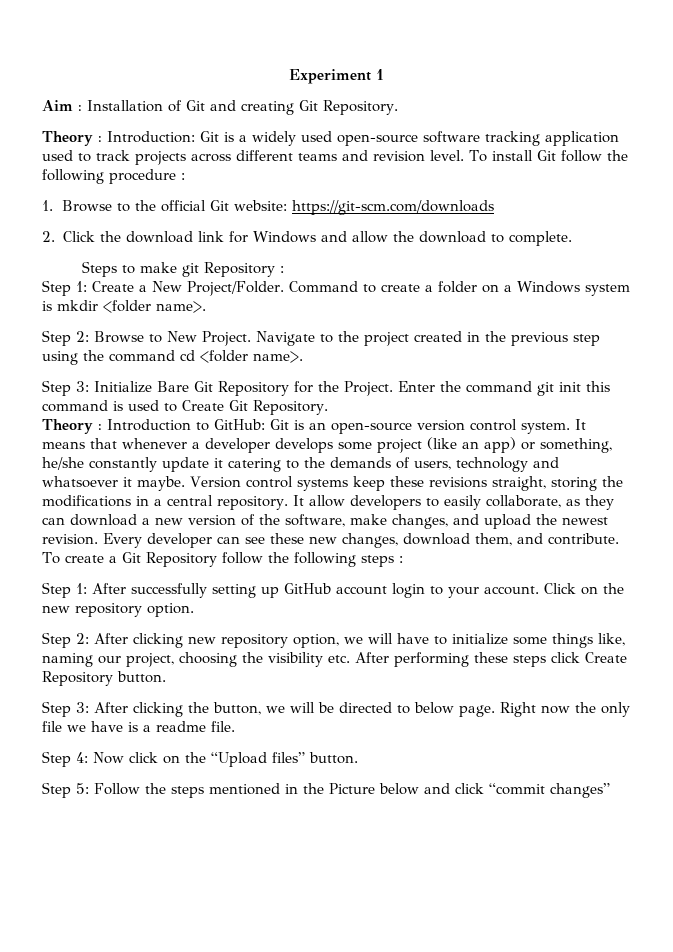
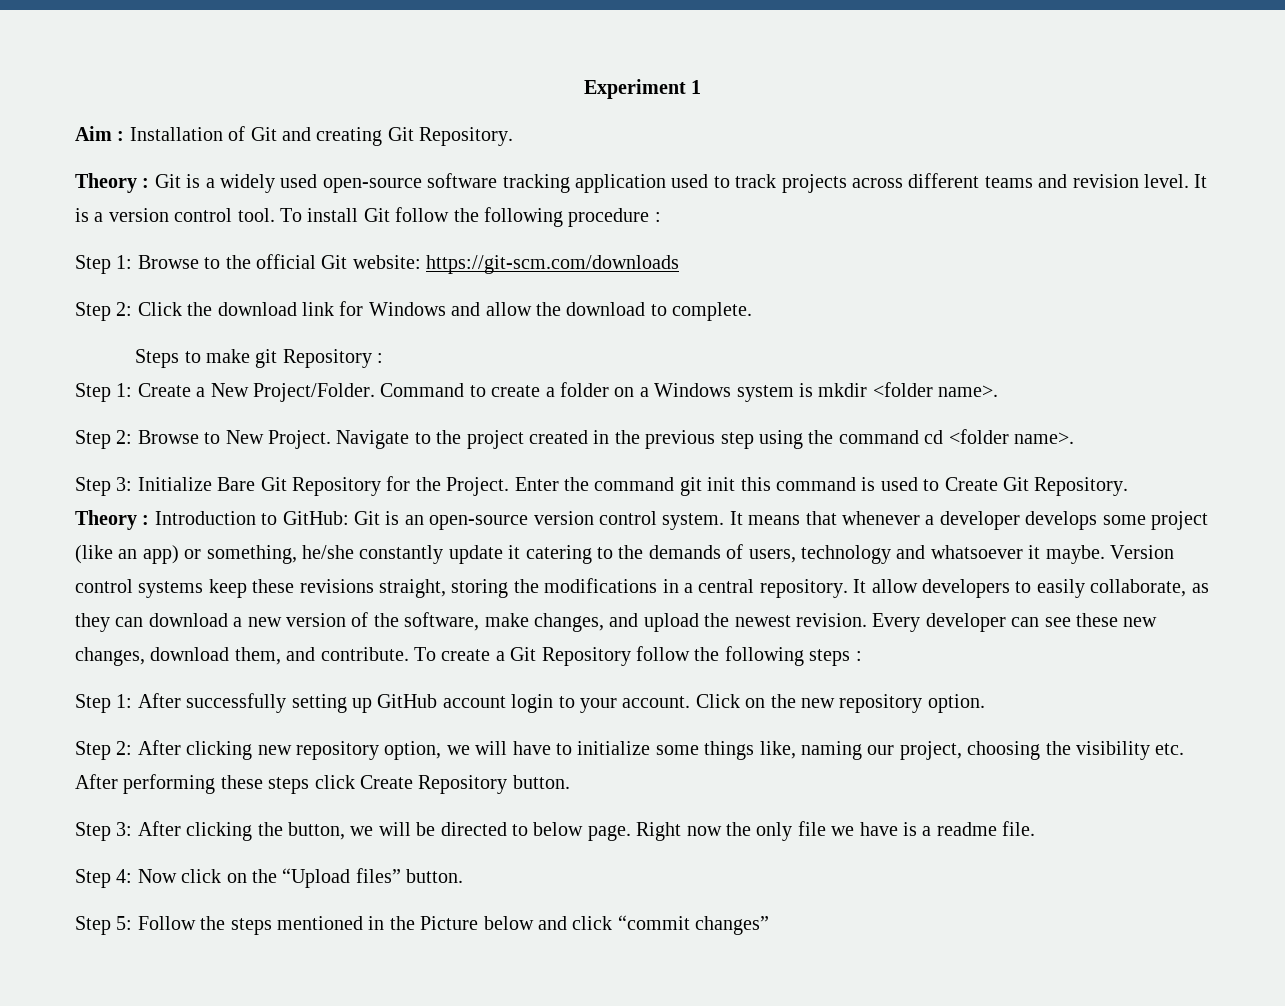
- Theory : Introduction: Git is a widely used open-source software tracking application used to track projects across different teams and revision level.
+ Theory : Git is a widely used open-source software tracking application used to track projects across different teams and revision level.
+ It is a version control tool.
- 1. Browse to the official Git website: https://git-scm.com/downloads
+ Step 1: Browse to the official Git website: https://git-scm.com/downloads
- 2. Click the download link for Windows and allow the download to complete.
+ Step 2: Click the download link for Windows and allow the download to complete.

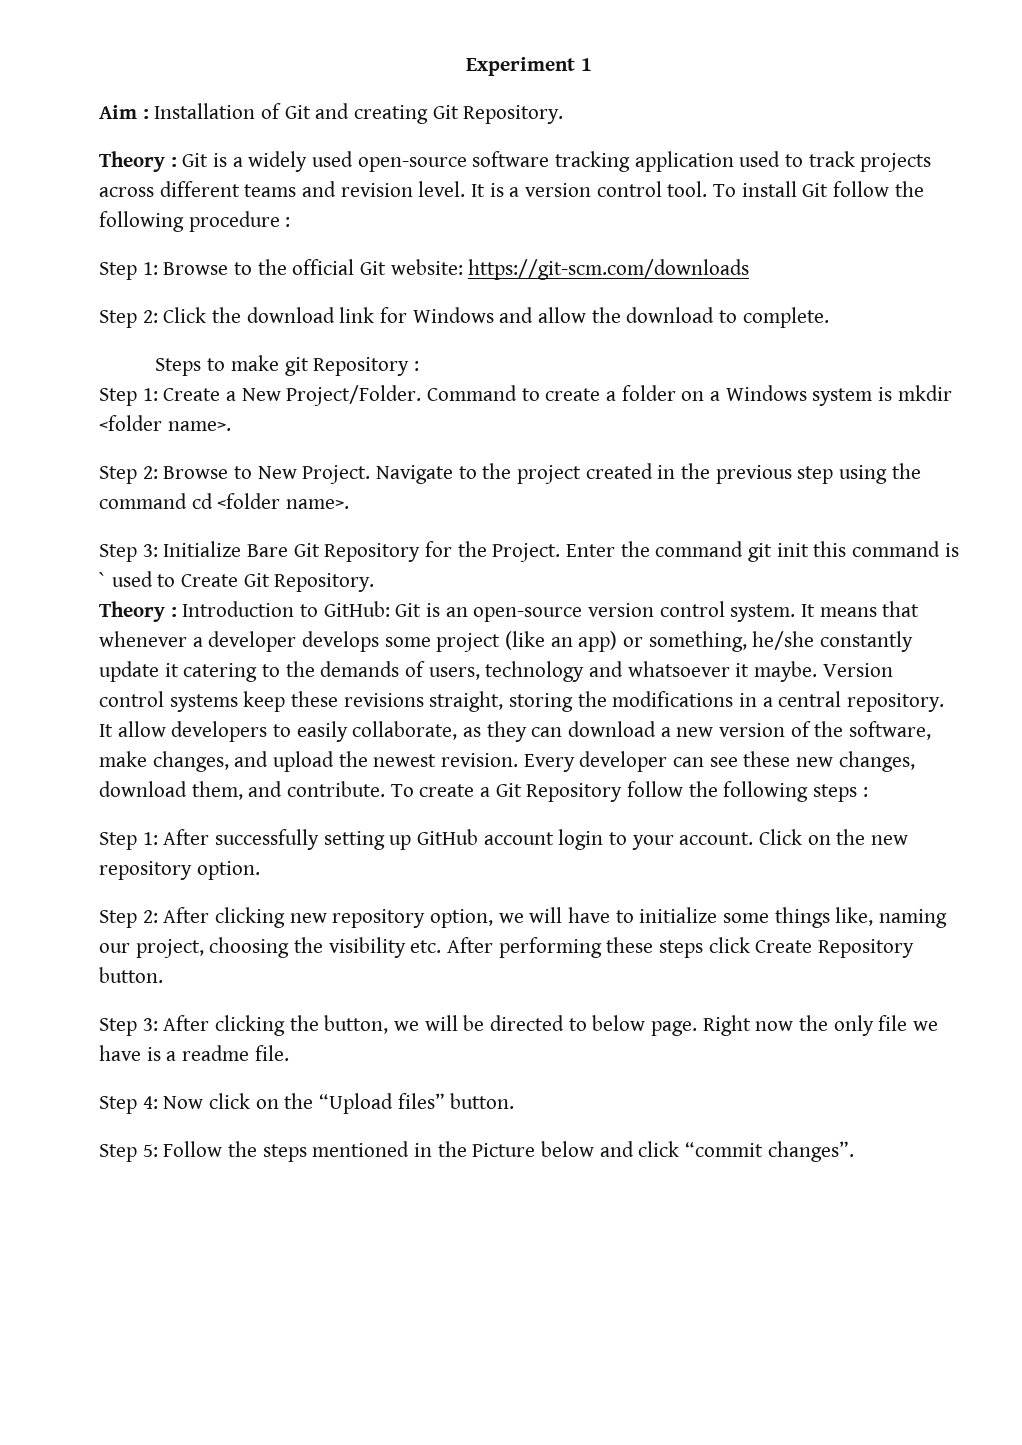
- Enter the command git init this command is used to Create Git Repository.
+ Enter the command git init this command is ` used to Create Git Repository.
- Step 5: Follow the steps mentioned in the Picture below and click “commit changes”
+ Step 5: Follow the steps mentioned in the Picture below and click “commit changes”.

